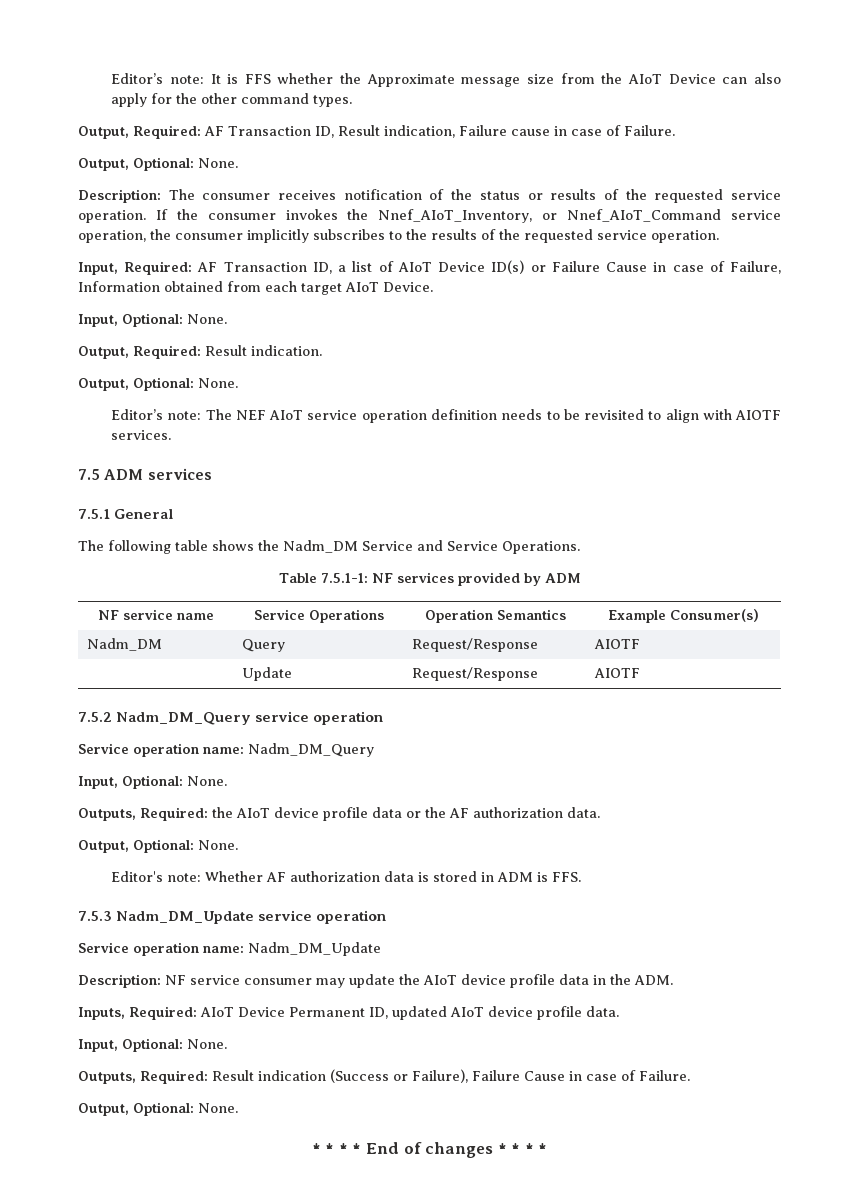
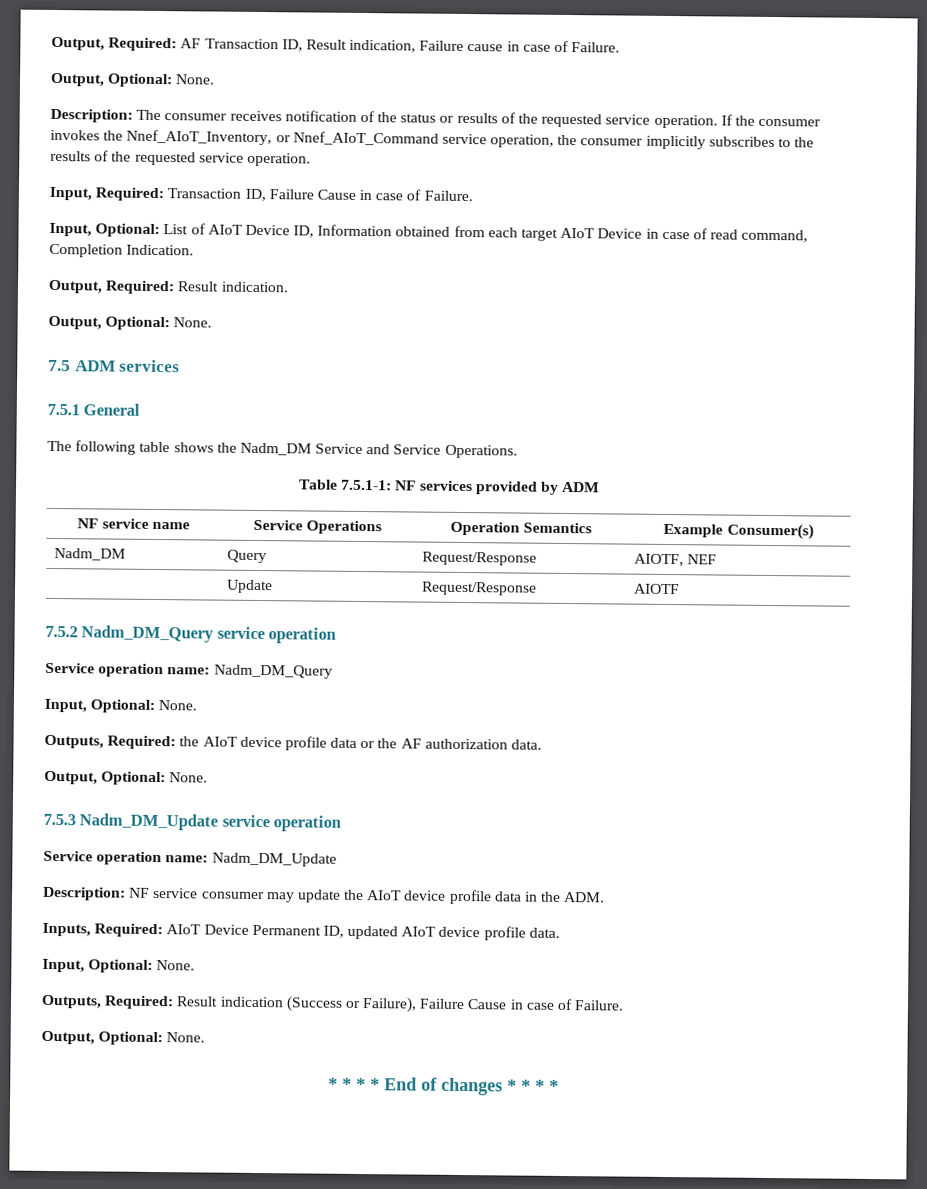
- Editor’s note: It is FFS whether the Approximate message size from the AIoT Device can also apply for the other command types.
- Input, Required: AF Transaction ID, a list of AIoT Device ID(s) or Failure Cause in case of Failure, Information obtained from each target AIoT Device.
- Input, Optional: None.
+ Input, Required: Transaction ID, Failure Cause in case of Failure.
+ Input, Optional: List of AIoT Device ID, Information obtained from each target AIoT Device in case of read command, Completion Indication.
- Editor’s note: The NEF AIoT service operation definition needs to be revisited to align with AIOTF services.
- Nadm_DM | Query | Request/Response | AIOTF
+ Nadm_DM | Query | Request/Response | AIOTF, NEF
- Editor's note: Whether AF authorization data is stored in ADM is FFS.

